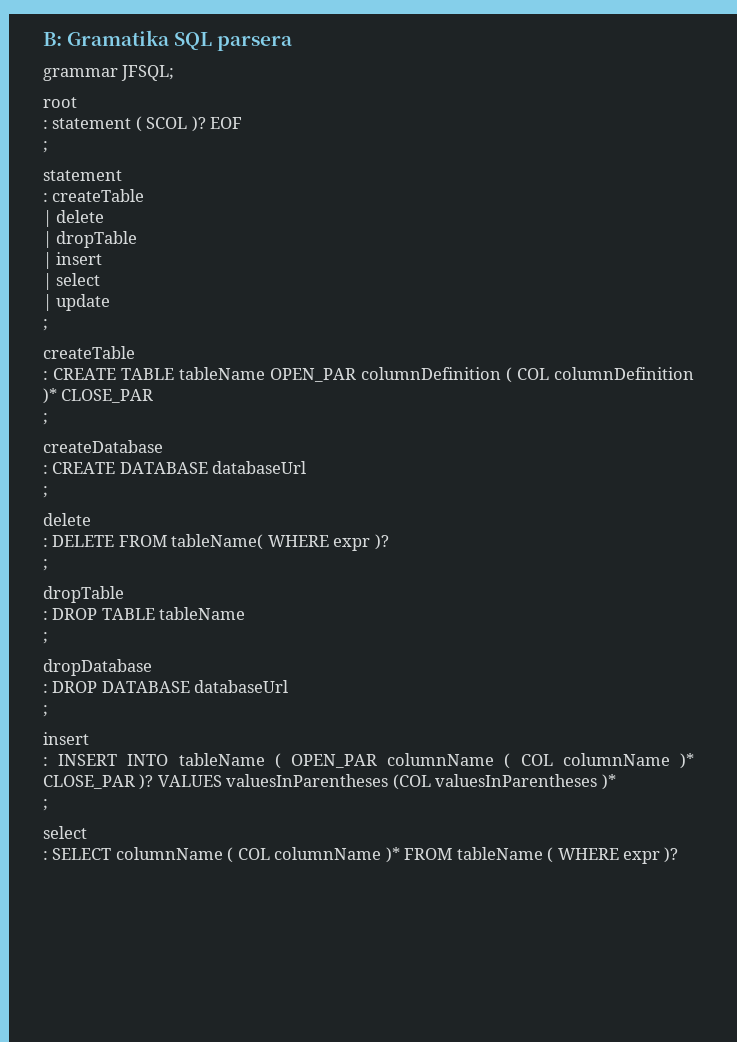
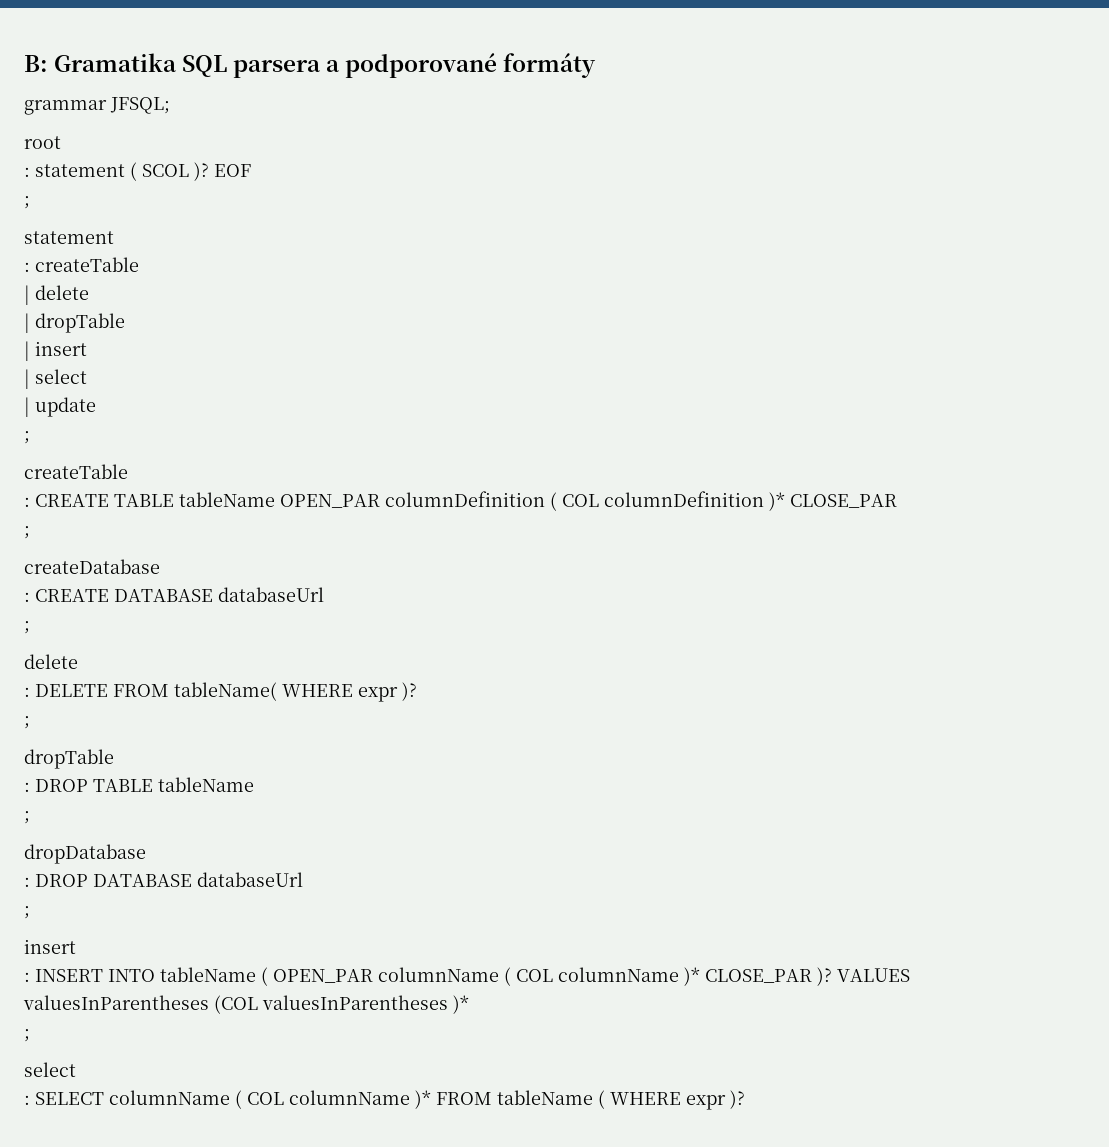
- B: Gramatika SQL parsera
+ B: Gramatika SQL parsera a podporované formáty

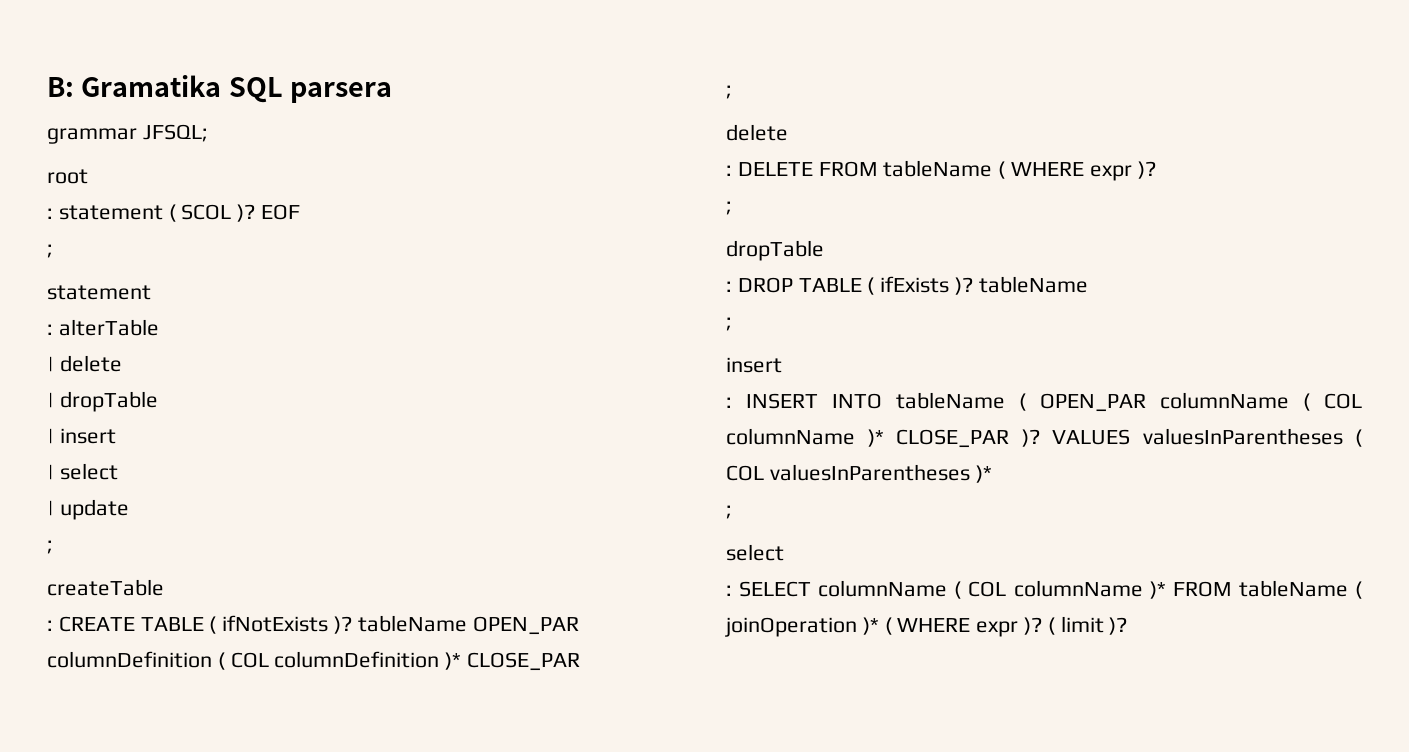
- B: Gramatika SQL parsera a podporované formáty
+ B: Gramatika SQL parsera
- : createTable
+ : alterTable
- : CREATE TABLE tableName OPEN_PAR columnDefinition ( COL columnDefinition )* CLOSE_PAR
+ : CREATE TABLE ( ifNotExists )? tableName OPEN_PAR columnDefinition ( COL columnDefinition )* CLOSE_PAR
- createDatabase
- : CREATE DATABASE databaseUrl
- ;
- : DELETE FROM tableName( WHERE expr )?
+ : DELETE FROM tableName ( WHERE expr )?
- : DROP TABLE tableName
+ : DROP TABLE ( ifExists )? tableName
- dropDatabase
- : DROP DATABASE databaseUrl
- ;
- VALUES valuesInParentheses (COL valuesInParentheses )*
+ VALUES valuesInParentheses ( COL valuesInParentheses )*
- : SELECT columnName ( COL columnName )* FROM tableName ( WHERE expr )?
+ : SELECT columnName ( COL columnName )* FROM tableName ( joinOperation )* ( WHERE expr )? ( limit )?

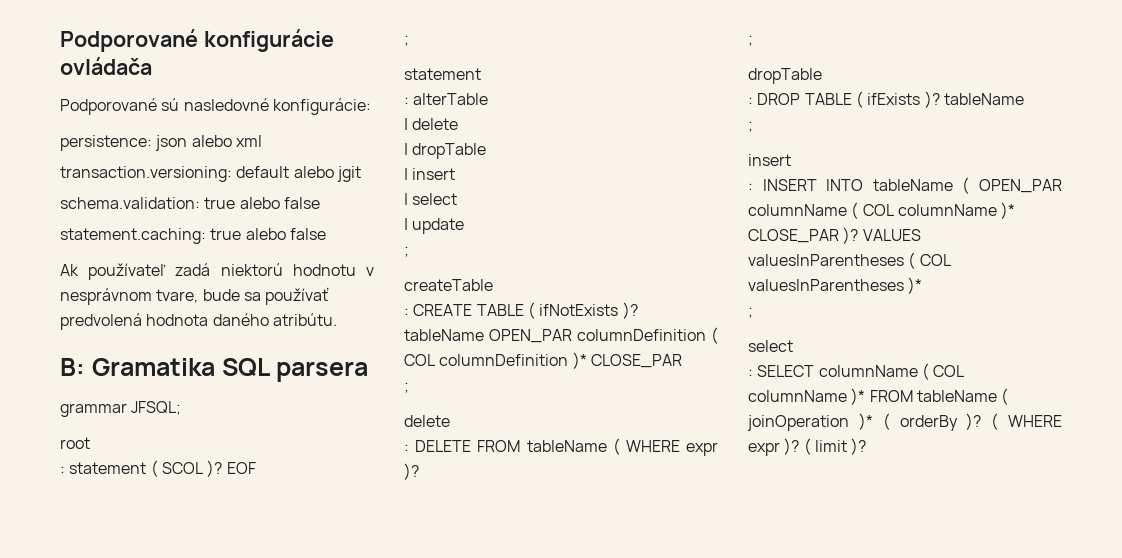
+ Podporované konfigurácie ovládača
+ Podporované sú nasledovné konfigurácie:
+ persistence: json alebo xml
+ transaction.versioning: default alebo jgit
+ schema.validation: true alebo false
+ statement.caching: true alebo false
+ Ak používateľ zadá niektorú hodnotu v nesprávnom tvare, bude sa používať predvolená hodnota daného atribútu.
- : SELECT columnName ( COL columnName )* FROM tableName ( joinOperation )* ( WHERE expr )?
+ : SELECT columnName ( COL columnName )* FROM tableName ( joinOperation )* ( orderBy )? ( WHERE expr )?

